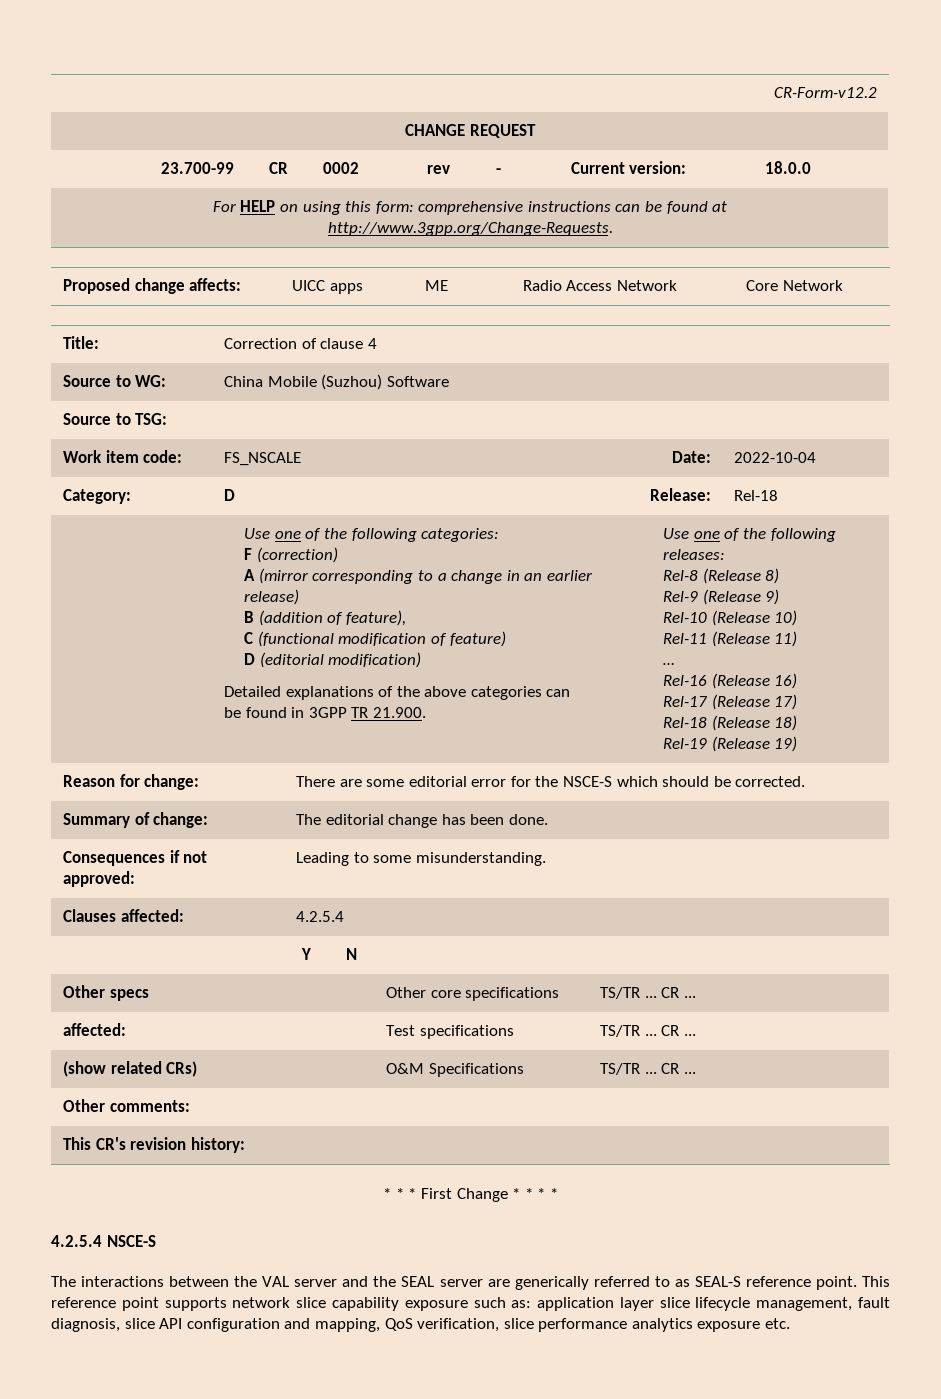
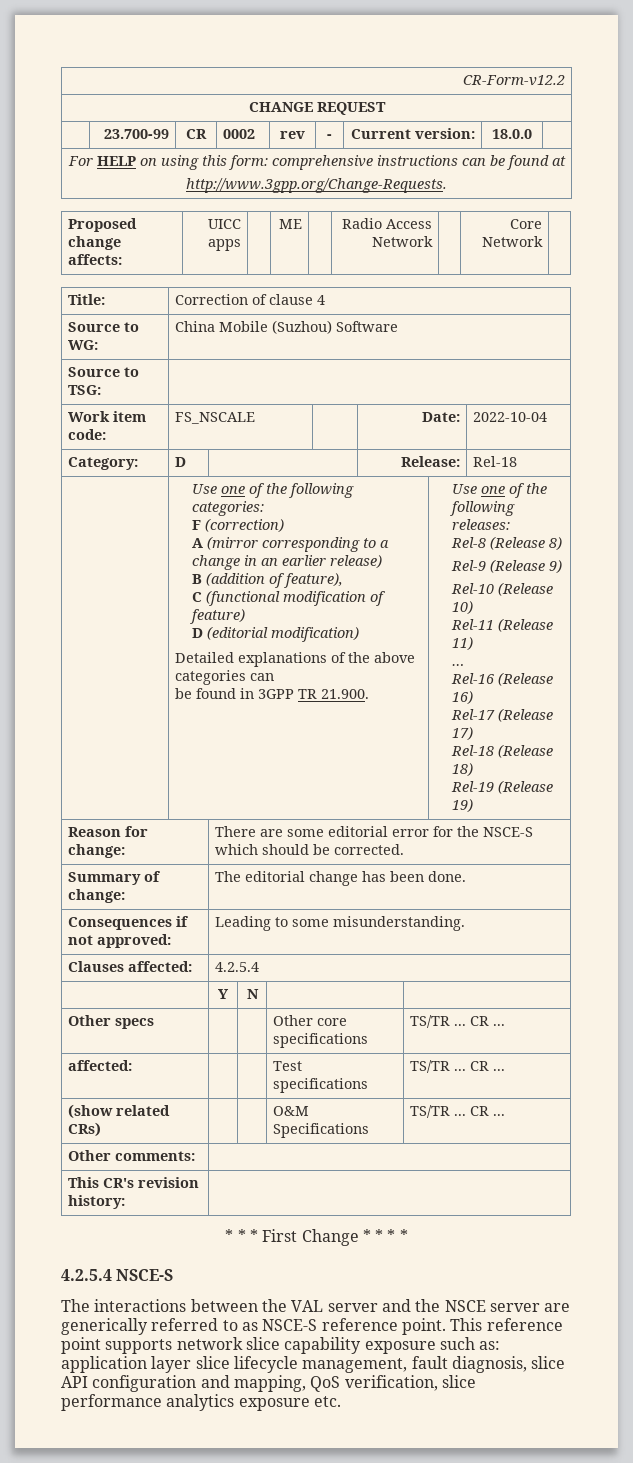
- The interactions between the VAL server and the SEAL server are generically referred to as SEAL-S reference point.
+ The interactions between the VAL server and the NSCE server are generically referred to as NSCE-S reference point.

